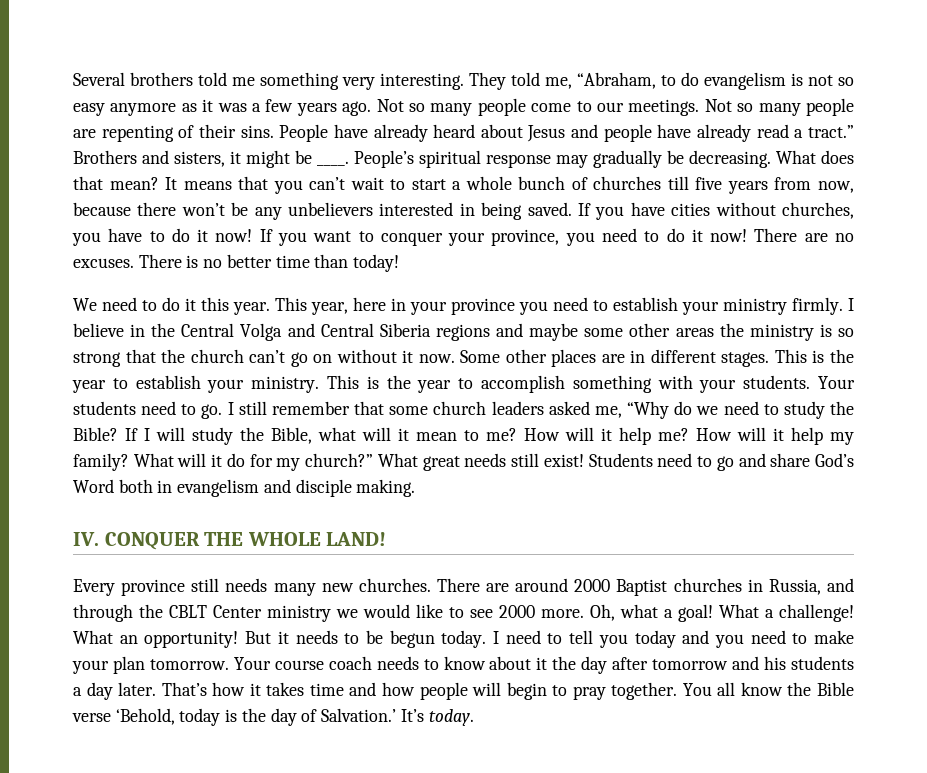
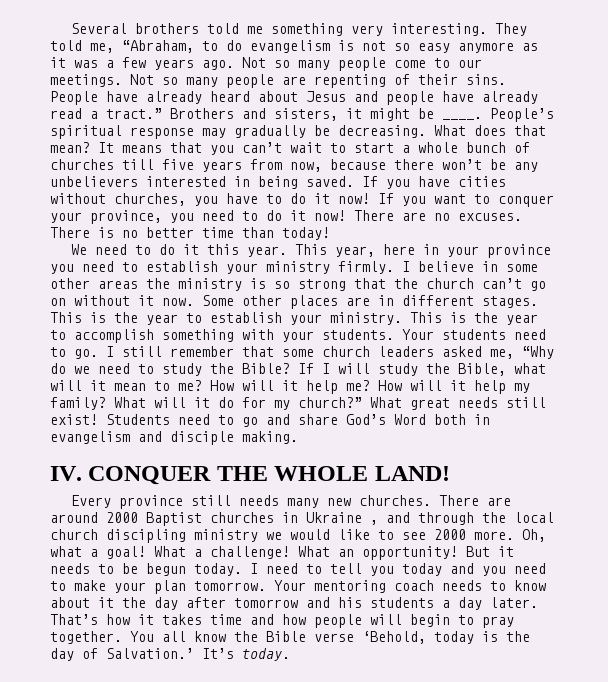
- I believe in the Central Volga and Central Siberia regions and maybe some other areas the ministry is so strong that the church can’t go on without it now.
+ I believe in some other areas the ministry is so strong that the church can’t go on without it now.
- There are around 2000 Baptist churches in Russia, and through the CBLT Center ministry we would like to see 2000 more.
+ There are around 2000 Baptist churches in Ukraine , and through the local church discipling ministry we would like to see 2000 more.
- Your course coach needs to know about it the day after tomorrow and his students a day later.
+ Your mentoring coach needs to know about it the day after tomorrow and his students a day later.

